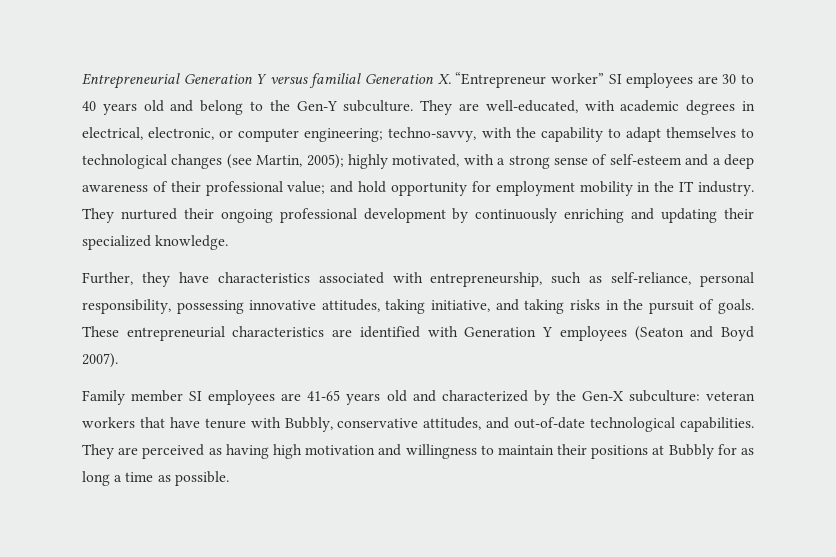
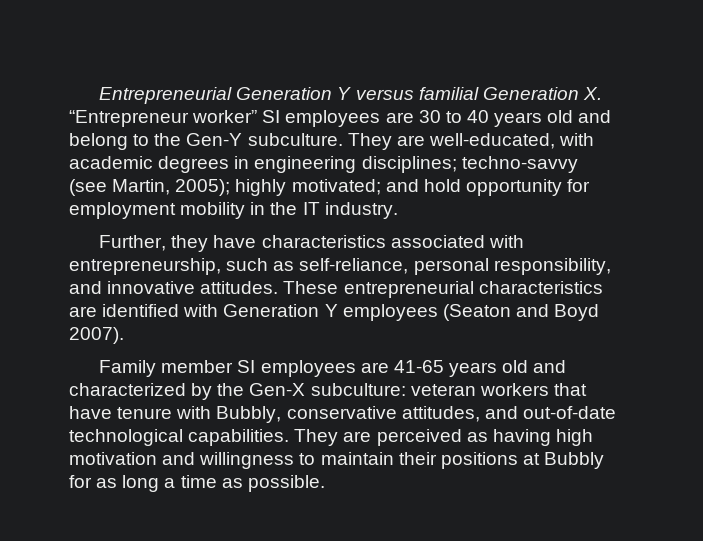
- They are well-educated, with academic degrees in electrical, electronic, or computer engineering; techno-savvy, with the capability to adapt themselves to technological changes (see Martin, 2005); highly motivated, with a strong sense of self-esteem and a deep awareness of their professional value; and hold opportunity for employment mobility in the IT industry. They nurtured their ongoing professional development by continuously enriching and updating their specialized knowledge.
+ They are well-educated, with academic degrees in engineering disciplines; techno-savvy (see Martin, 2005); highly motivated; and hold opportunity for employment mobility in the IT industry.
- Further, they have characteristics associated with entrepreneurship, such as self-reliance, personal responsibility, possessing innovative attitudes, taking initiative, and taking risks in the pursuit of goals.
+ Further, they have characteristics associated with entrepreneurship, such as self-reliance, personal responsibility, and innovative attitudes.

